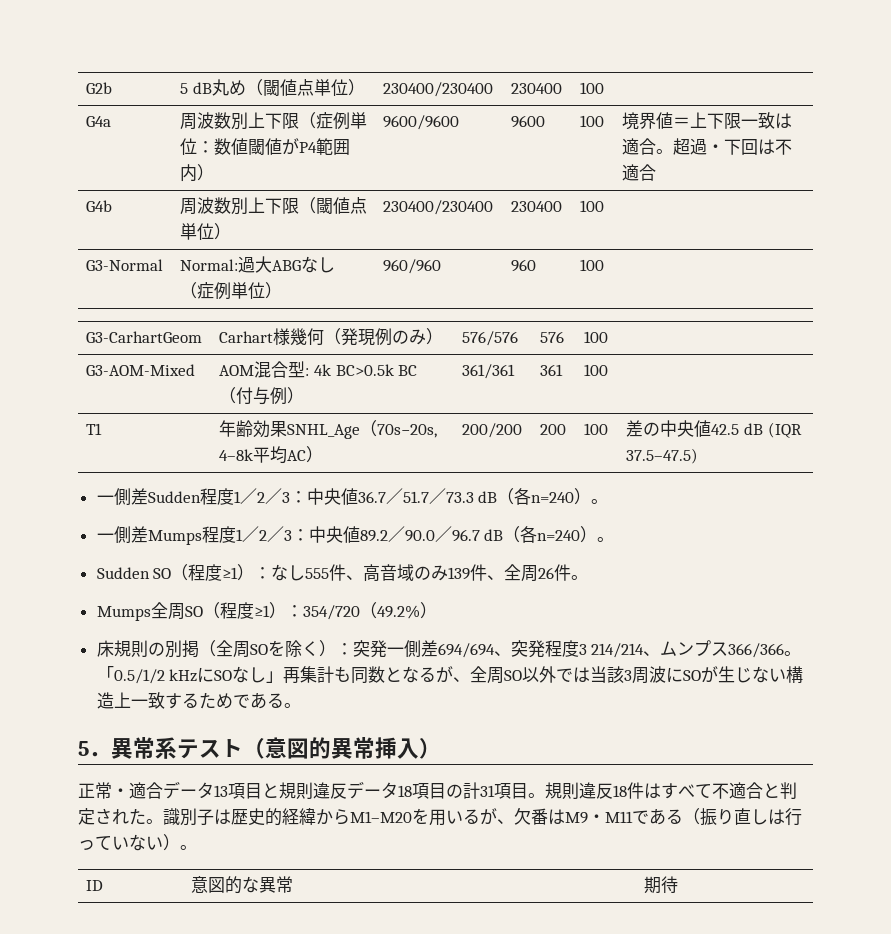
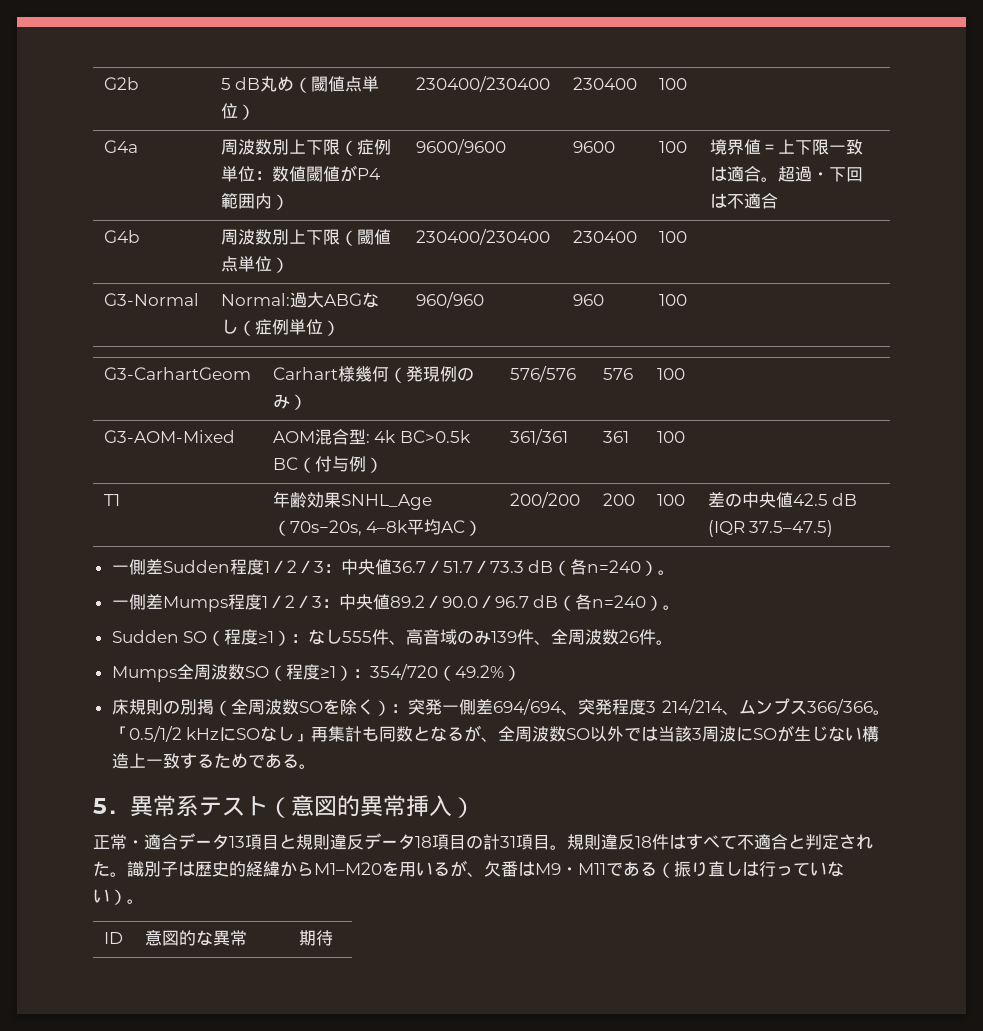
- Sudden SO（程度≥1）：なし555件、高音域のみ139件、全周26件。
+ Sudden SO（程度≥1）：なし555件、高音域のみ139件、全周波数26件。
- Mumps全周SO（程度≥1）：354/720（49.2%）
+ Mumps全周波数SO（程度≥1）：354/720（49.2%）
- 床規則の別掲（全周SOを除く）：突発一側差694/694、突発程度3 214/214、ムンプス366/366。
+ 床規則の別掲（全周波数SOを除く）：突発一側差694/694、突発程度3 214/214、ムンプス366/366。
- 「0.5/1/2 kHzにSOなし」再集計も同数となるが、全周SO以外では当該3周波にSOが生じない構造上一致するためである。
+ 「0.5/1/2 kHzにSOなし」再集計も同数となるが、全周波数SO以外では当該3周波にSOが生じない構造上一致するためである。

